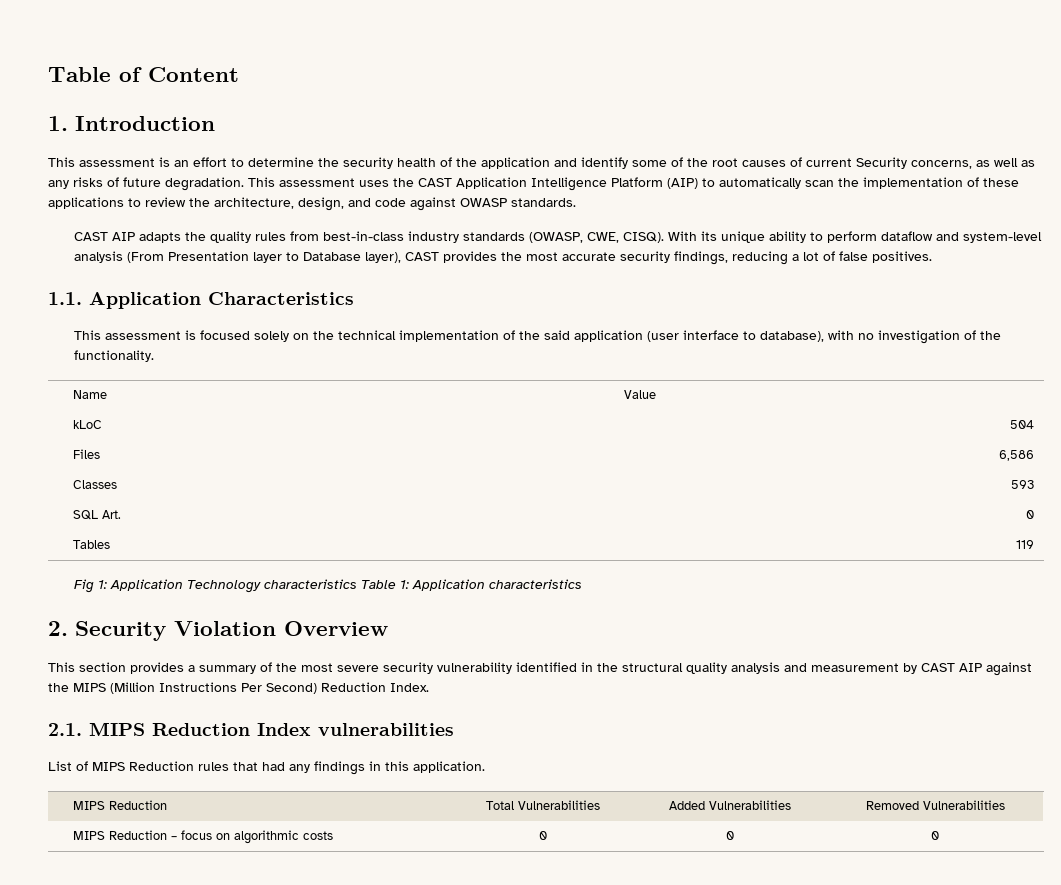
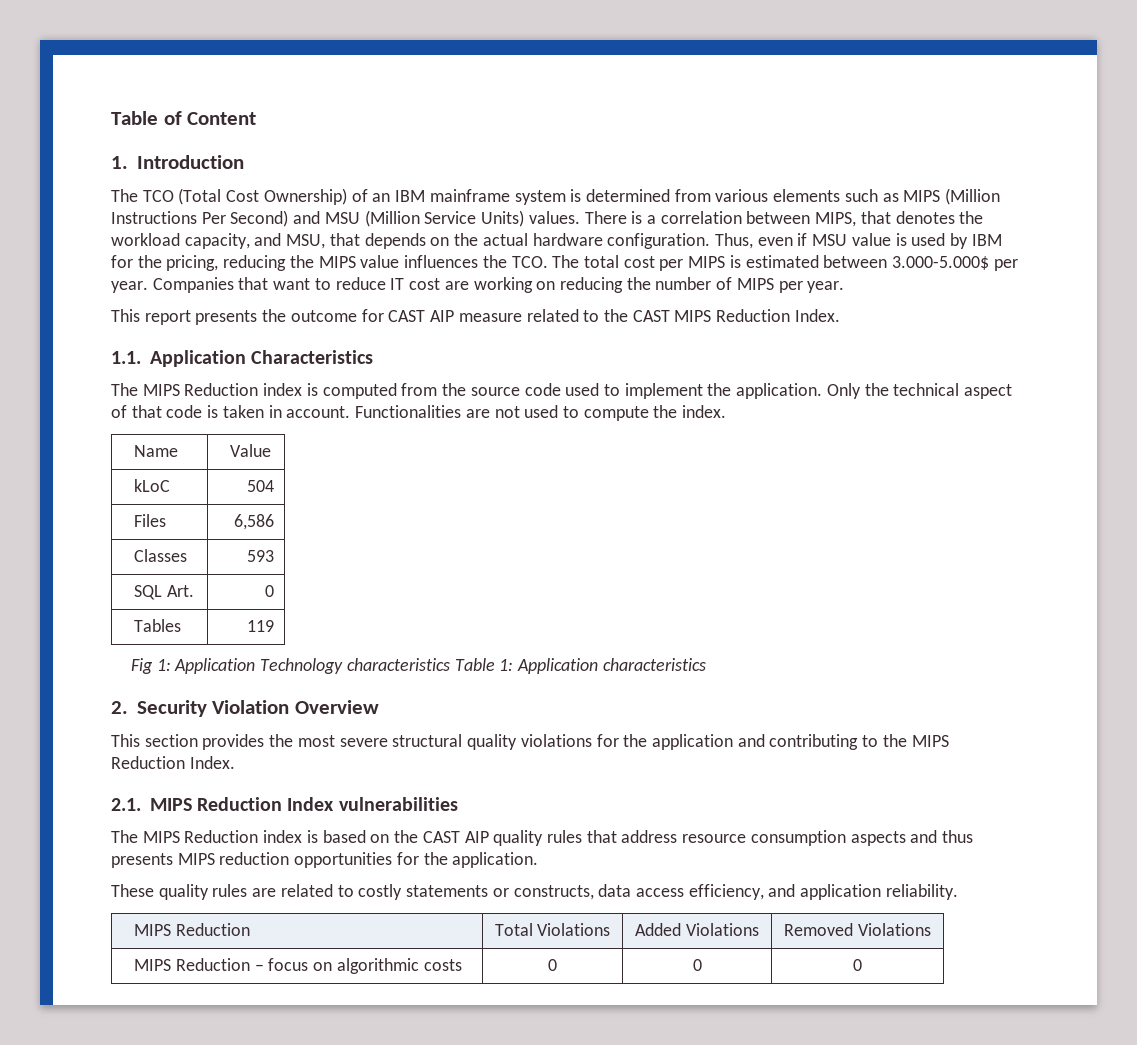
- This assessment is an effort to determine the security health of the application and identify some of the root causes of current Security concerns, as well as any risks of future degradation. This assessment uses the CAST Application Intelligence Platform (AIP) to automatically scan the implementation of these applications to review the architecture, design, and code against OWASP standards.
- CAST AIP adapts the quality rules from best-in-class industry standards (OWASP, CWE, CISQ). With its unique ability to perform dataflow and system-level analysis (From Presentation layer to Database layer), CAST provides the most accurate security findings, reducing a lot of false positives.
+ The TCO (Total Cost Ownership) of an IBM mainframe system is determined from various elements such as MIPS (Million Instructions Per Second) and MSU (Million Service Units) values. There is a correlation between MIPS, that denotes the workload capacity, and MSU, that depends on the actual hardware configuration. Thus, even if MSU value is used by IBM for the pricing, reducing the MIPS value influences the TCO. The total cost per MIPS is estimated between 3.000-5.000$ per year. Companies that want to reduce IT cost are working on reducing the number of MIPS per year.
+ This report presents the outcome for CAST AIP measure related to the CAST MIPS Reduction Index.
  1.1. Application Characteristics
- This assessment is focused solely on the technical implementation of the said application (user interface to database), with no investigation of the functionality.
+ The MIPS Reduction index is computed from the source code used to implement the application. Only the technical aspect of that code is taken in account. Functionalities are not used to compute the index.
- This section provides a summary of the most severe security vulnerability identified in the structural quality analysis and measurement by CAST AIP against the MIPS (Million Instructions Per Second) Reduction Index.
+ This section provides the most severe structural quality violations for the application and contributing to the MIPS Reduction Index.
- List of MIPS Reduction rules that had any findings in this application.
+ The MIPS Reduction index is based on the CAST AIP quality rules that address resource consumption aspects and thus presents MIPS reduction opportunities for the application.
+ These quality rules are related to costly statements or constructs, data access efficiency, and application reliability.
- MIPS Reduction | Total Vulnerabilities | Added Vulnerabilities | Removed Vulnerabilities
+ MIPS Reduction | Total Violations | Added Violations | Removed Violations

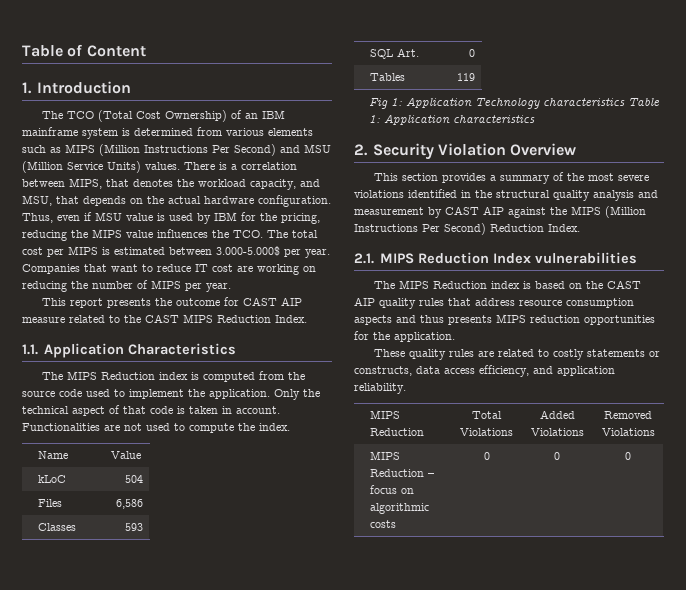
- This section provides the most severe structural quality violations for the application and contributing to the MIPS Reduction Index.
+ This section provides a summary of the most severe violations identified in the structural quality analysis and measurement by CAST AIP against the MIPS (Million Instructions Per Second) Reduction Index.

